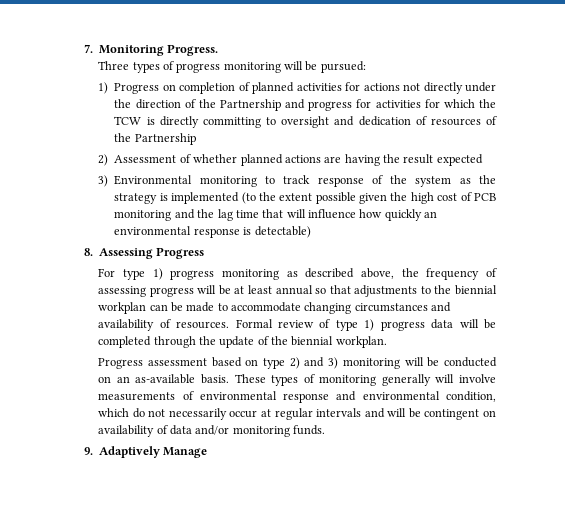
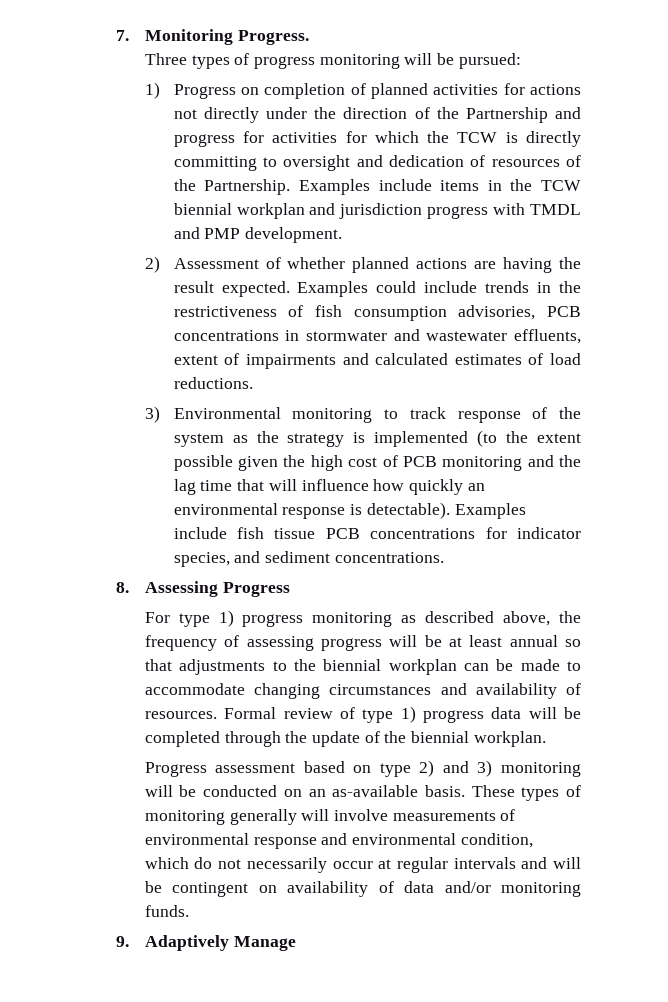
- 1) Progress on completion of planned activities for actions not directly under the direction of the Partnership and progress for activities for which the TCW is directly committing to oversight and dedication of resources of the Partnership
+ 1) Progress on completion of planned activities for actions not directly under the direction of the Partnership and progress for activities for which the TCW is directly committing to oversight and dedication of resources of the Partnership. Examples include items in the TCW biennial workplan and jurisdiction progress with TMDL and PMP development.
- 2) Assessment of whether planned actions are having the result expected
+ 2) Assessment of whether planned actions are having the result expected. Examples could include trends in the restrictiveness of fish consumption advisories, PCB concentrations in stormwater and wastewater effluents, extent of impairments and calculated estimates of load reductions.
- 3) Environmental monitoring to track response of the system as the strategy is implemented (to the extent possible given the high cost of PCB monitoring and the lag time that will influence how quickly an environmental response is detectable)
+ 3) Environmental monitoring to track response of the system as the strategy is implemented (to the extent possible given the high cost of PCB monitoring and the lag time that will influence how quickly an environmental response is detectable). Examples include fish tissue PCB concentrations for indicator species, and sediment concentrations.

